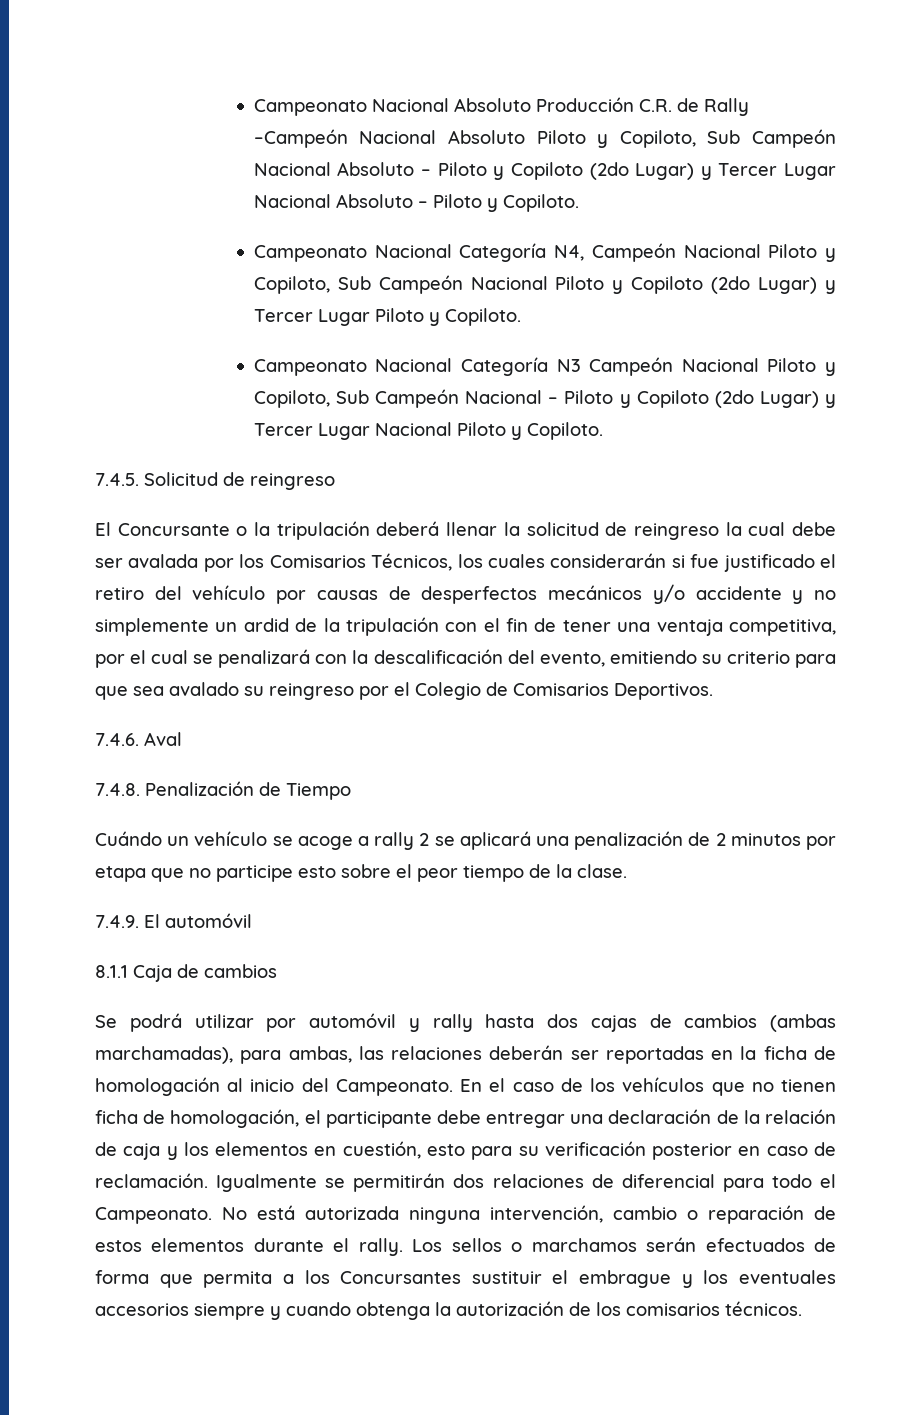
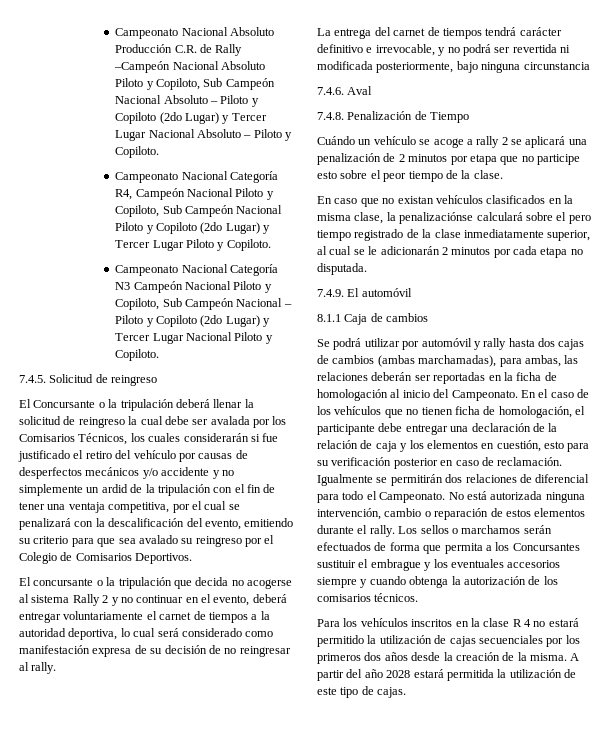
- Campeonato Nacional Categoría N4, Campeón Nacional Piloto y Copiloto, Sub Campeón Nacional Piloto y Copiloto (2do Lugar) y Tercer Lugar Piloto y Copiloto.
+ Campeonato Nacional Categoría R4, Campeón Nacional Piloto y Copiloto, Sub Campeón Nacional Piloto y Copiloto (2do Lugar) y Tercer Lugar Piloto y Copiloto.
+ El concursante o la tripulación que decida no acogerse al sistema Rally 2 y no continuar en el evento, deberá entregar voluntariamente el carnet de tiempos a la autoridad deportiva, lo cual será considerado como manifestación expresa de su decisión de no reingresar al rally.
+ La entrega del carnet de tiempos tendrá carácter definitivo e irrevocable, y no podrá ser revertida ni modificada posteriormente, bajo ninguna circunstancia
+ En caso que no existan vehículos clasificados en la misma clase, la penalizaciónse calculará sobre el pero tiempo registrado de la clase inmediatamente superior, al cual se le adicionarán 2 minutos por cada etapa no disputada.
+ Para los vehículos inscritos en la clase R 4 no estará permitido la utilización de cajas secuenciales por los primeros dos años desde la creación de la misma. A partir del año 2028 estará permitida la utilización de este tipo de cajas.

